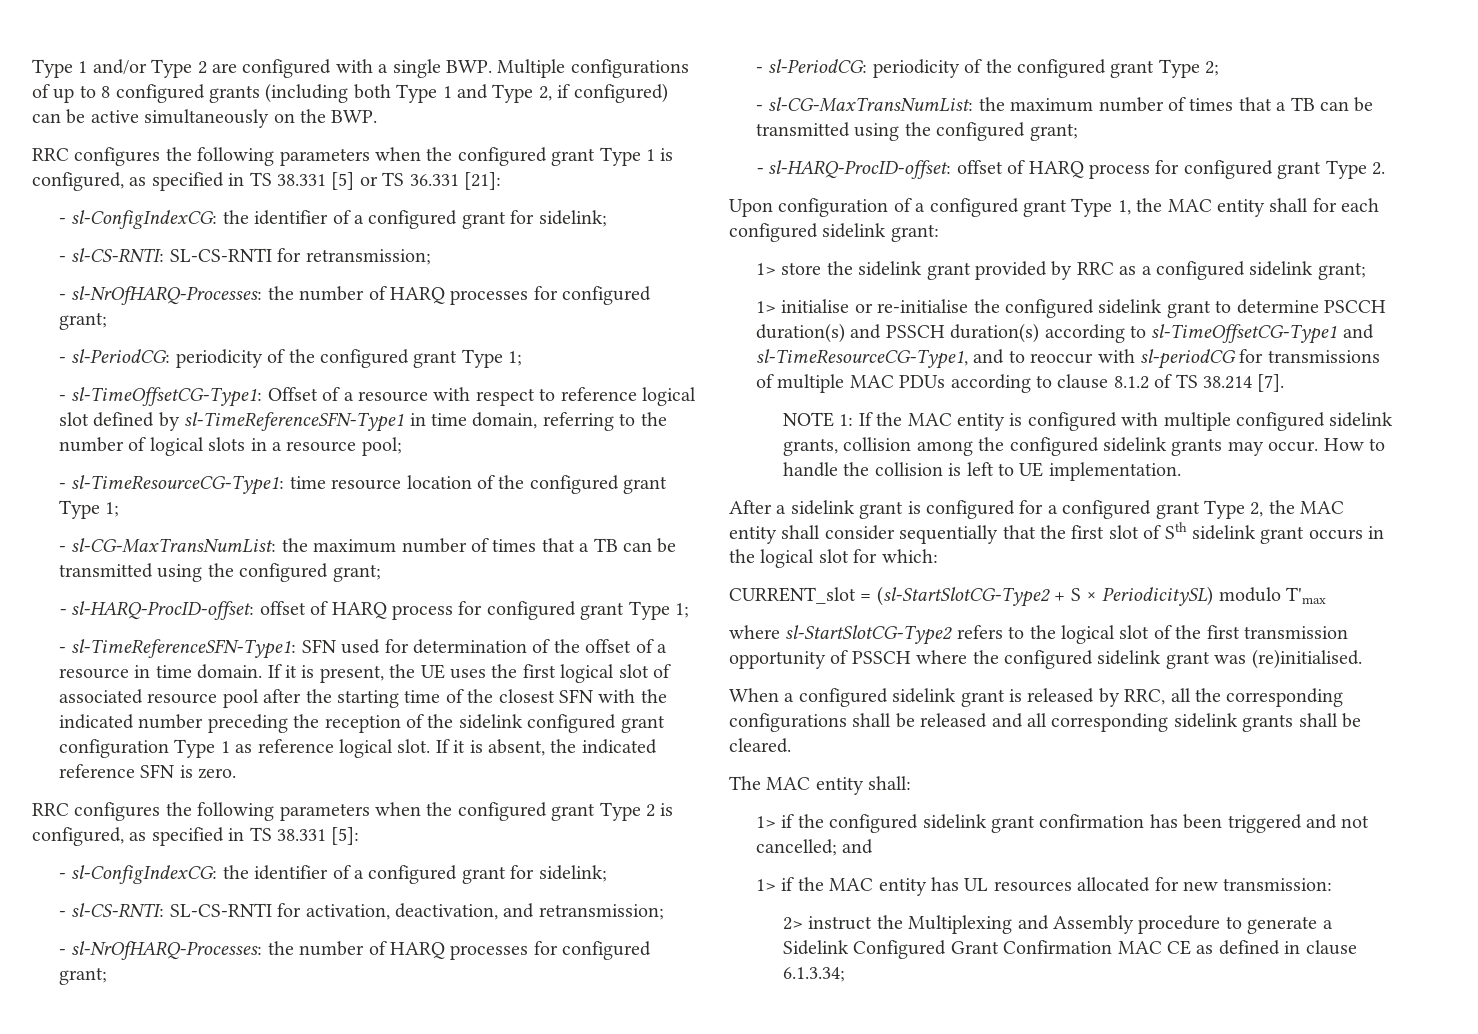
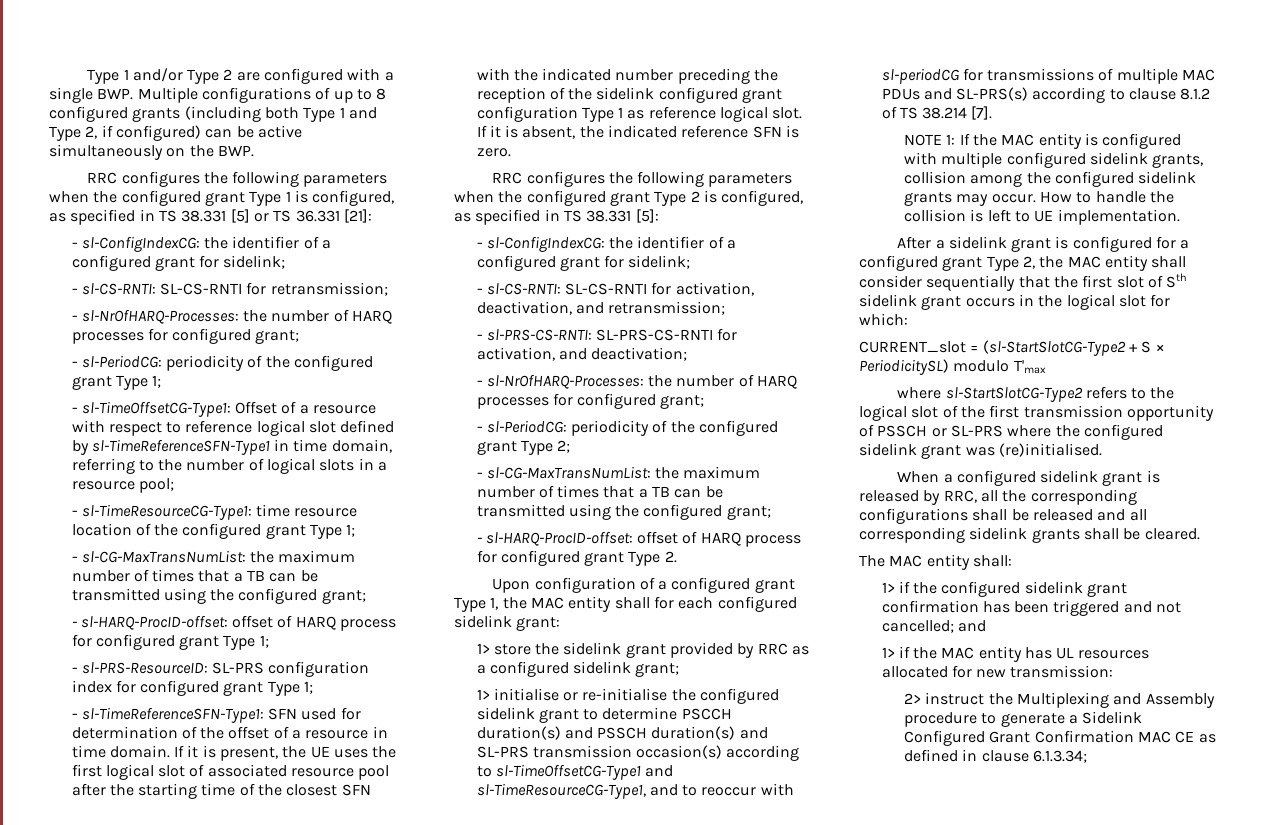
+ - sl-PRS-ResourceID: SL-PRS configuration index for configured grant Type 1;
+ - sl-PRS-CS-RNTI: SL-PRS-CS-RNTI for activation, and deactivation;
- 1> initialise or re-initialise the configured sidelink grant to determine PSCCH duration(s) and PSSCH duration(s) according to sl-TimeOffsetCG-Type1 and sl-TimeResourceCG-Type1, and to reoccur with sl-periodCG for transmissions of multiple MAC PDUs according to clause 8.1.2 of TS 38.214 [7].
+ 1> initialise or re-initialise the configured sidelink grant to determine PSCCH duration(s) and PSSCH duration(s) and SL-PRS transmission occasion(s) according to sl-TimeOffsetCG-Type1 and sl-TimeResourceCG-Type1, and to reoccur with sl-periodCG for transmissions of multiple MAC PDUs and SL-PRS(s) according to clause 8.1.2 of TS 38.214 [7].
- where sl-StartSlotCG-Type2 refers to the logical slot of the first transmission opportunity of PSSCH where the configured sidelink grant was (re)initialised.
+ where sl-StartSlotCG-Type2 refers to the logical slot of the first transmission opportunity of PSSCH or SL-PRS where the configured sidelink grant was (re)initialised.

